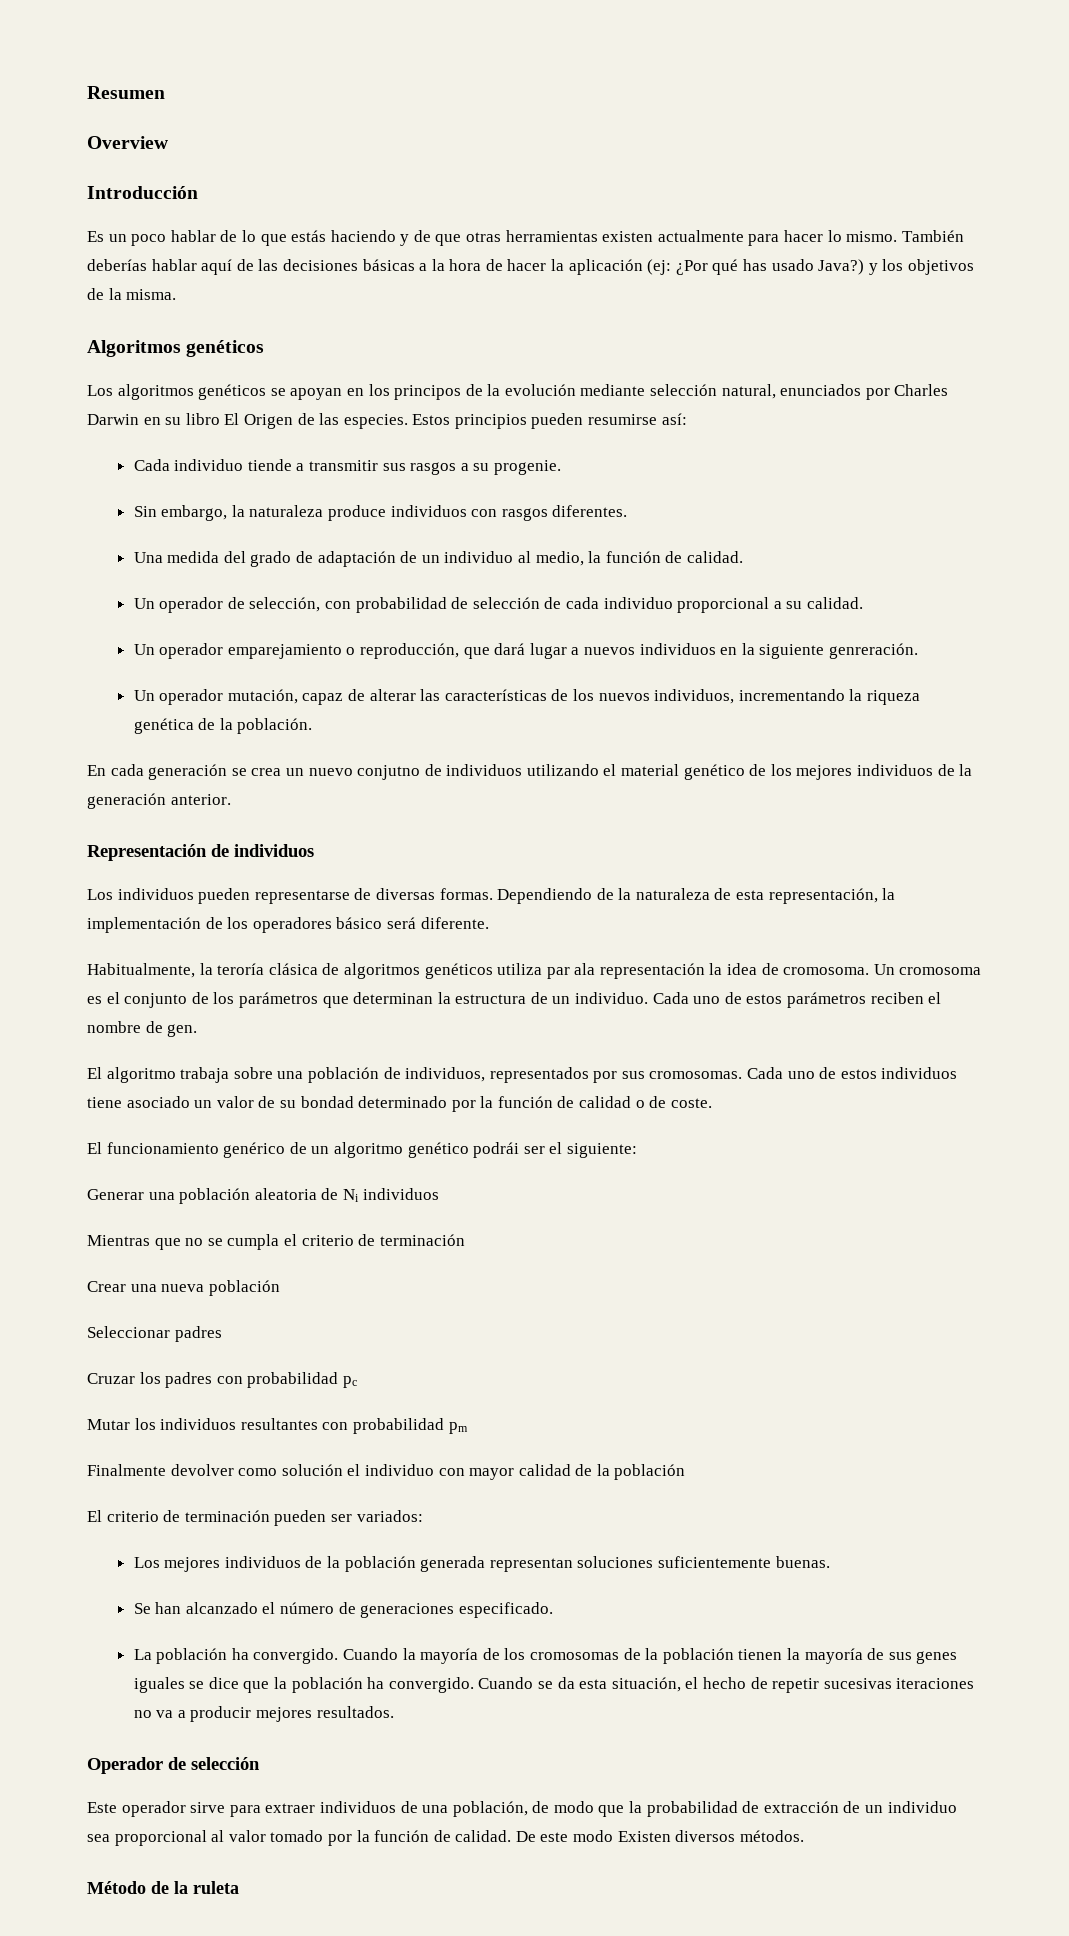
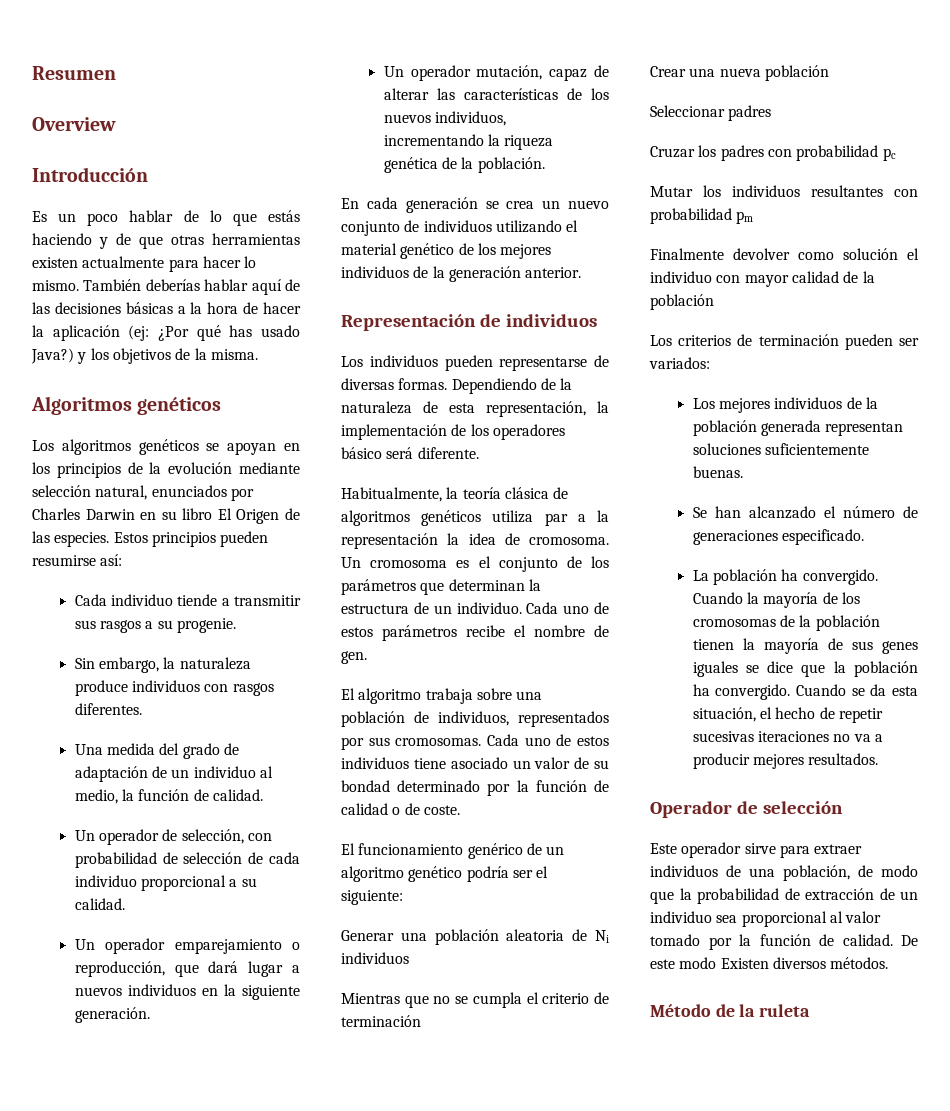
- Los algoritmos genéticos se apoyan en los principos de la evolución mediante selección natural, enunciados por Charles Darwin en su libro El Origen de las especies.
+ Los algoritmos genéticos se apoyan en los principios de la evolución mediante selección natural, enunciados por Charles Darwin en su libro El Origen de las especies.
- Un operador emparejamiento o reproducción, que dará lugar a nuevos individuos en la siguiente genreración.
+ Un operador emparejamiento o reproducción, que dará lugar a nuevos individuos en la siguiente generación.
- En cada generación se crea un nuevo conjutno de individuos utilizando el material genético de los mejores individuos de la generación anterior.
+ En cada generación se crea un nuevo conjunto de individuos utilizando el material genético de los mejores individuos de la generación anterior.
- Habitualmente, la teroría clásica de algoritmos genéticos utiliza par ala representación la idea de cromosoma.
+ Habitualmente, la teoría clásica de algoritmos genéticos utiliza par a la representación la idea de cromosoma.
- Cada uno de estos parámetros reciben el nombre de gen.
+ Cada uno de estos parámetros recibe el nombre de gen.
- El funcionamiento genérico de un algoritmo genético podrái ser el siguiente:
+ El funcionamiento genérico de un algoritmo genético podría ser el siguiente:
- El criterio de terminación pueden ser variados:
+ Los criterios de terminación pueden ser variados:

